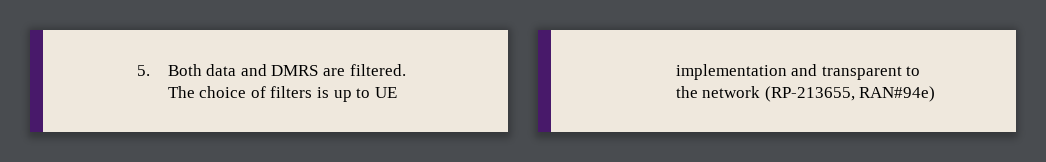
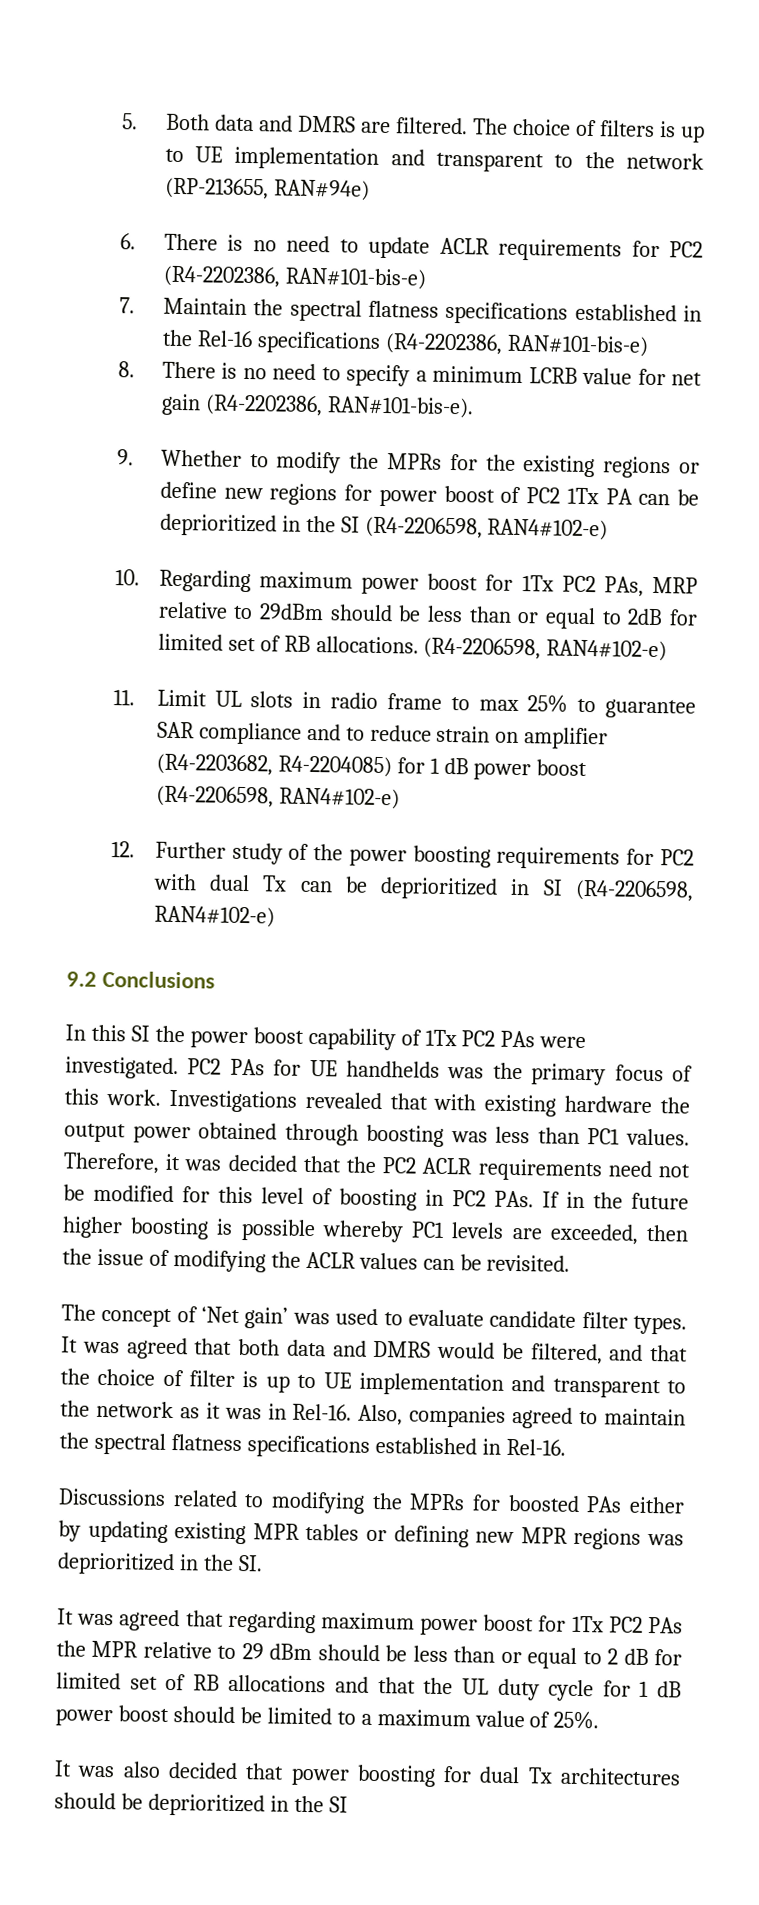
+ 6. There is no need to update ACLR requirements for PC2 (R4-2202386, RAN#101-bis-e)
+ 7. Maintain the spectral flatness specifications established in the Rel-16 specifications (R4-2202386, RAN#101-bis-e)
+ 8. There is no need to specify a minimum LCRB value for net gain (R4-2202386, RAN#101-bis-e).
+ 9. Whether to modify the MPRs for the existing regions or define new regions for power boost of PC2 1Tx PA can be deprioritized in the SI (R4-2206598, RAN4#102-e)
+ 10. Regarding maximum power boost for 1Tx PC2 PAs, MRP relative to 29dBm should be less than or equal to 2dB for limited set of RB allocations. (R4-2206598, RAN4#102-e)
+ 11. Limit UL slots in radio frame to max 25% to guarantee SAR compliance and to reduce strain on amplifier (R4-2203682, R4-2204085) for 1 dB power boost (R4-2206598, RAN4#102-e)
+ 12. Further study of the power boosting requirements for PC2 with dual Tx can be deprioritized in SI (R4-2206598, RAN4#102-e)
+ 9.2 Conclusions
+ In this SI the power boost capability of 1Tx PC2 PAs were investigated. PC2 PAs for UE handhelds was the primary focus of this work. Investigations revealed that with existing hardware the output power obtained through boosting was less than PC1 values. Therefore, it was decided that the PC2 ACLR requirements need not be modified for this level of boosting in PC2 PAs. If in the future higher boosting is possible whereby PC1 levels are exceeded, then the issue of modifying the ACLR values can be revisited.
+ The concept of ‘Net gain’ was used to evaluate candidate filter types. It was agreed that both data and DMRS would be filtered, and that the choice of filter is up to UE implementation and transparent to the network as it was in Rel-16. Also, companies agreed to maintain the spectral flatness specifications established in Rel-16.
+ Discussions related to modifying the MPRs for boosted PAs either by updating existing MPR tables or defining new MPR regions was deprioritized in the SI.
+ It was agreed that regarding maximum power boost for 1Tx PC2 PAs the MPR relative to 29 dBm should be less than or equal to 2 dB for limited set of RB allocations and that the UL duty cycle for 1 dB power boost should be limited to a maximum value of 25%.
+ It was also decided that power boosting for dual Tx architectures should be deprioritized in the SI

